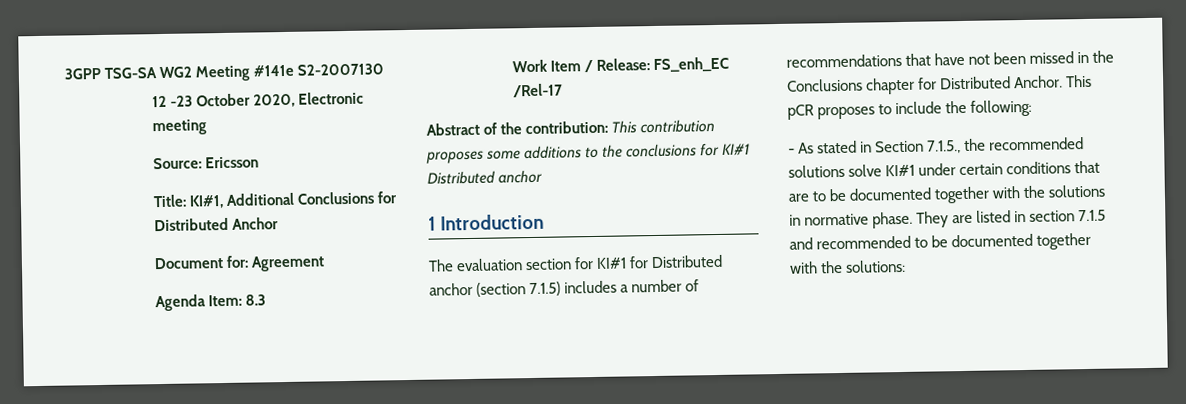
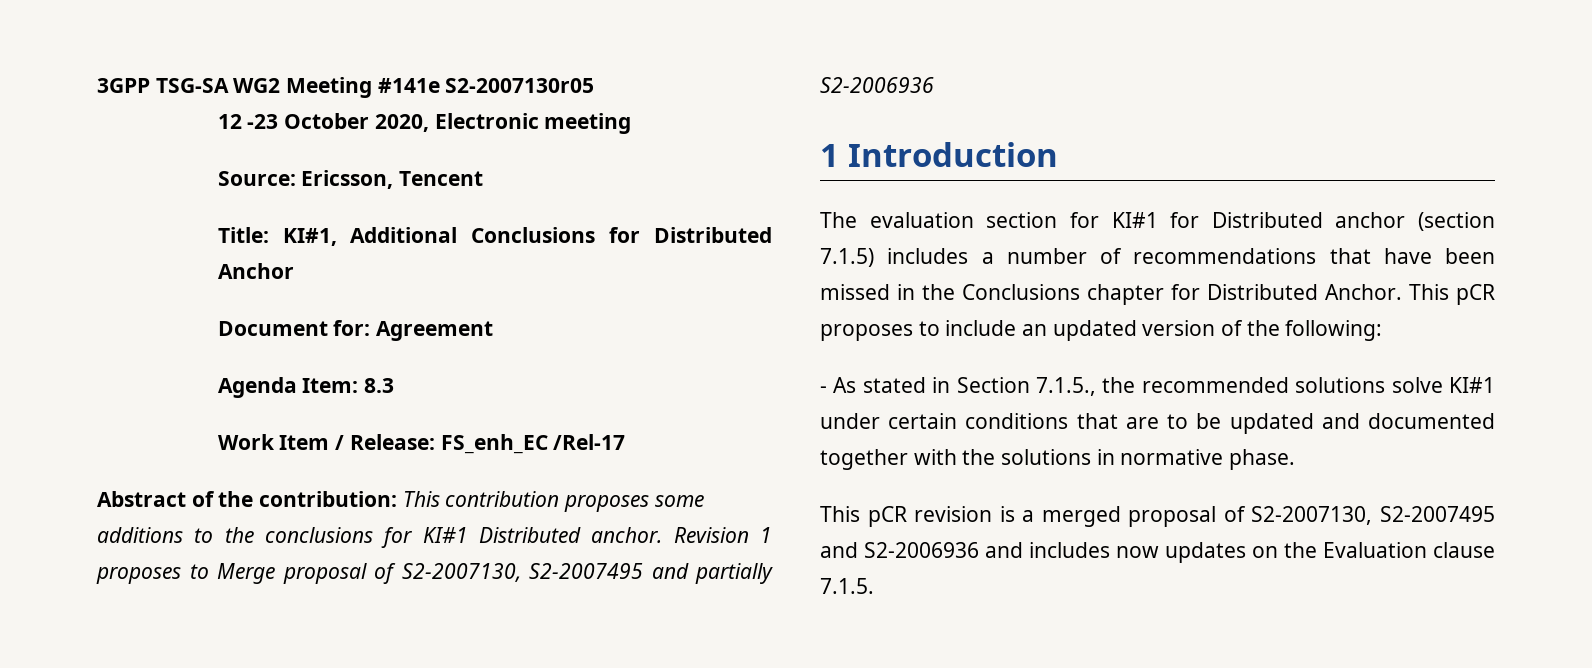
- 3GPP TSG-SA WG2 Meeting #141e S2-2007130
+ 3GPP TSG-SA WG2 Meeting #141e S2-2007130r05
- Source: Ericsson
+ Source: Ericsson, Tencent
- Abstract of the contribution: This contribution proposes some additions to the conclusions for KI#1 Distributed anchor
+ Abstract of the contribution: This contribution proposes some additions to the conclusions for KI#1 Distributed anchor. Revision 1 proposes to Merge proposal of S2-2007130, S2-2007495 and partially S2-2006936
- The evaluation section for KI#1 for Distributed anchor (section 7.1.5) includes a number of recommendations that have not been missed in the Conclusions chapter for Distributed Anchor.
+ The evaluation section for KI#1 for Distributed anchor (section 7.1.5) includes a number of recommendations that have been missed in the Conclusions chapter for Distributed Anchor.
- This pCR proposes to include the following:
+ This pCR proposes to include an updated version of the following:
- - As stated in Section 7.1.5., the recommended solutions solve KI#1 under certain conditions that are to be documented together with the solutions in normative phase. They are listed in section 7.1.5 and recommended to be documented together with the solutions:
+ - As stated in Section 7.1.5., the recommended solutions solve KI#1 under certain conditions that are to be updated and documented together with the solutions in normative phase.
+ This pCR revision is a merged proposal of S2-2007130, S2-2007495 and S2-2006936 and includes now updates on the Evaluation clause 7.1.5.

